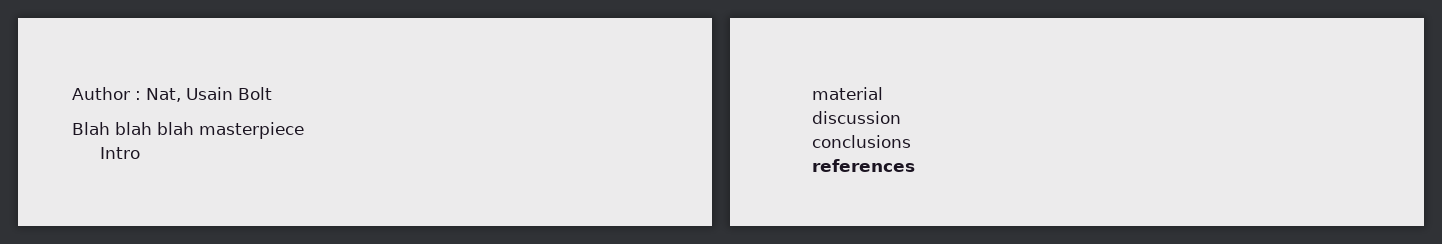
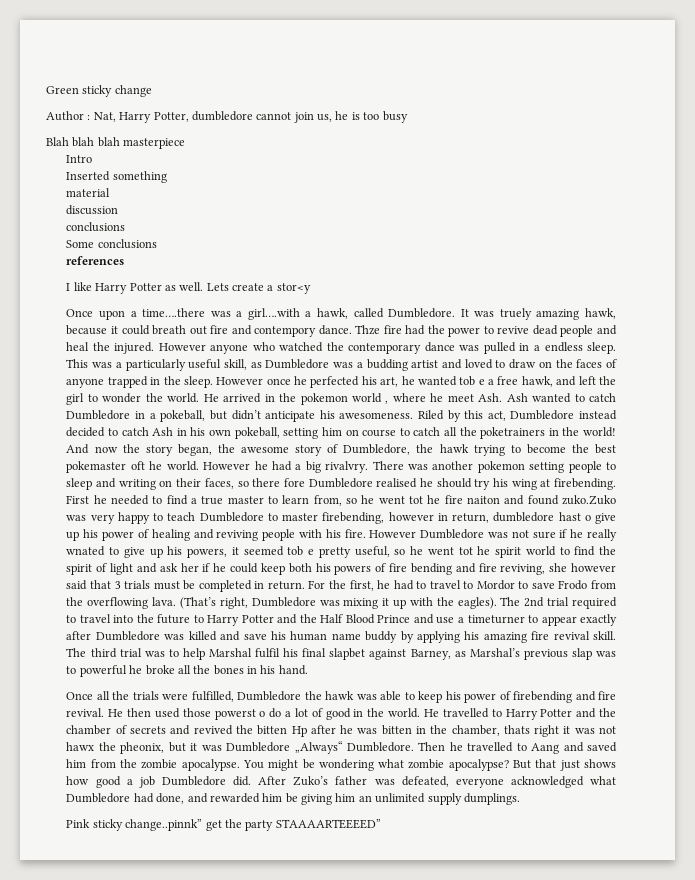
- Author : Nat, Usain Bolt
+ Green sticky change
+ Author : Nat, Harry Potter, dumbledore cannot join us, he is too busy
+ Inserted something
+ Some conclusions
+ I like Harry Potter as well. Lets create a stor<y
+ Once upon a time….there was a girl….with a hawk, called Dumbledore. It was truely amazing hawk, because it could breath out fire and contempory dance. Thze fire had the power to revive dead people and heal the injured. However anyone who watched the contemporary dance was pulled in a endless sleep. This was a particularly useful skill, as Dumbledore was a budding artist and loved to draw on the faces of anyone trapped in the sleep. However once he perfected his art, he wanted tob e a free hawk, and left the girl to wonder the world. He arrived in the pokemon world , where he meet Ash. Ash wanted to catch Dumbledore in a pokeball, but didn’t anticipate his awesomeness. Riled by this act, Dumbledore instead decided to catch Ash in his own pokeball, setting him on course to catch all the poketrainers in the world! And now the story began, the awesome story of Dumbledore, the hawk trying to become the best pokemaster oft he world. However he had a big rivalvry. There was another pokemon setting people to sleep and writing on their faces, so there fore Dumbledore realised he should try his wing at firebending. First he needed to find a true master to learn from, so he went tot he fire naiton and found zuko.Zuko was very happy to teach Dumbledore to master firebending, however in return, dumbledore hast o give up his power of healing and reviving people with his fire. However Dumbledore was not sure if he really wnated to give up his powers, it seemed tob e pretty useful, so he went tot he spirit world to find the spirit of light and ask her if he could keep both his powers of fire bending and fire reviving, she however said that 3 trials must be completed in return. For the first, he had to travel to Mordor to save Frodo from the overflowing lava. (That’s right, Dumbledore was mixing it up with the eagles). The 2nd trial required to travel into the future to Harry Potter and the Half Blood Prince and use a timeturner to appear exactly after Dumbledore was killed and save his human name buddy by applying his amazing fire revival skill. The third trial was to help Marshal fulfil his final slapbet against Barney, as Marshal’s previous slap was to powerful he broke all the bones in his hand.
+ Once all the trials were fulfilled, Dumbledore the hawk was able to keep his power of firebending and fire revival. He then used those powerst o do a lot of good in the world. He travelled to Harry Potter and the chamber of secrets and revived the bitten Hp after he was bitten in the chamber, thats right it was not hawx the pheonix, but it was Dumbledore „Always“ Dumbledore. Then he travelled to Aang and saved him from the zombie apocalypse. You might be wondering what zombie apocalypse? But that just shows how good a job Dumbledore did. After Zuko’s father was defeated, everyone acknowledged what Dumbledore had done, and rewarded him be giving him an unlimited supply dumplings.
+ Pink sticky change..pinnk” get the party STAAAARTEEEED”

